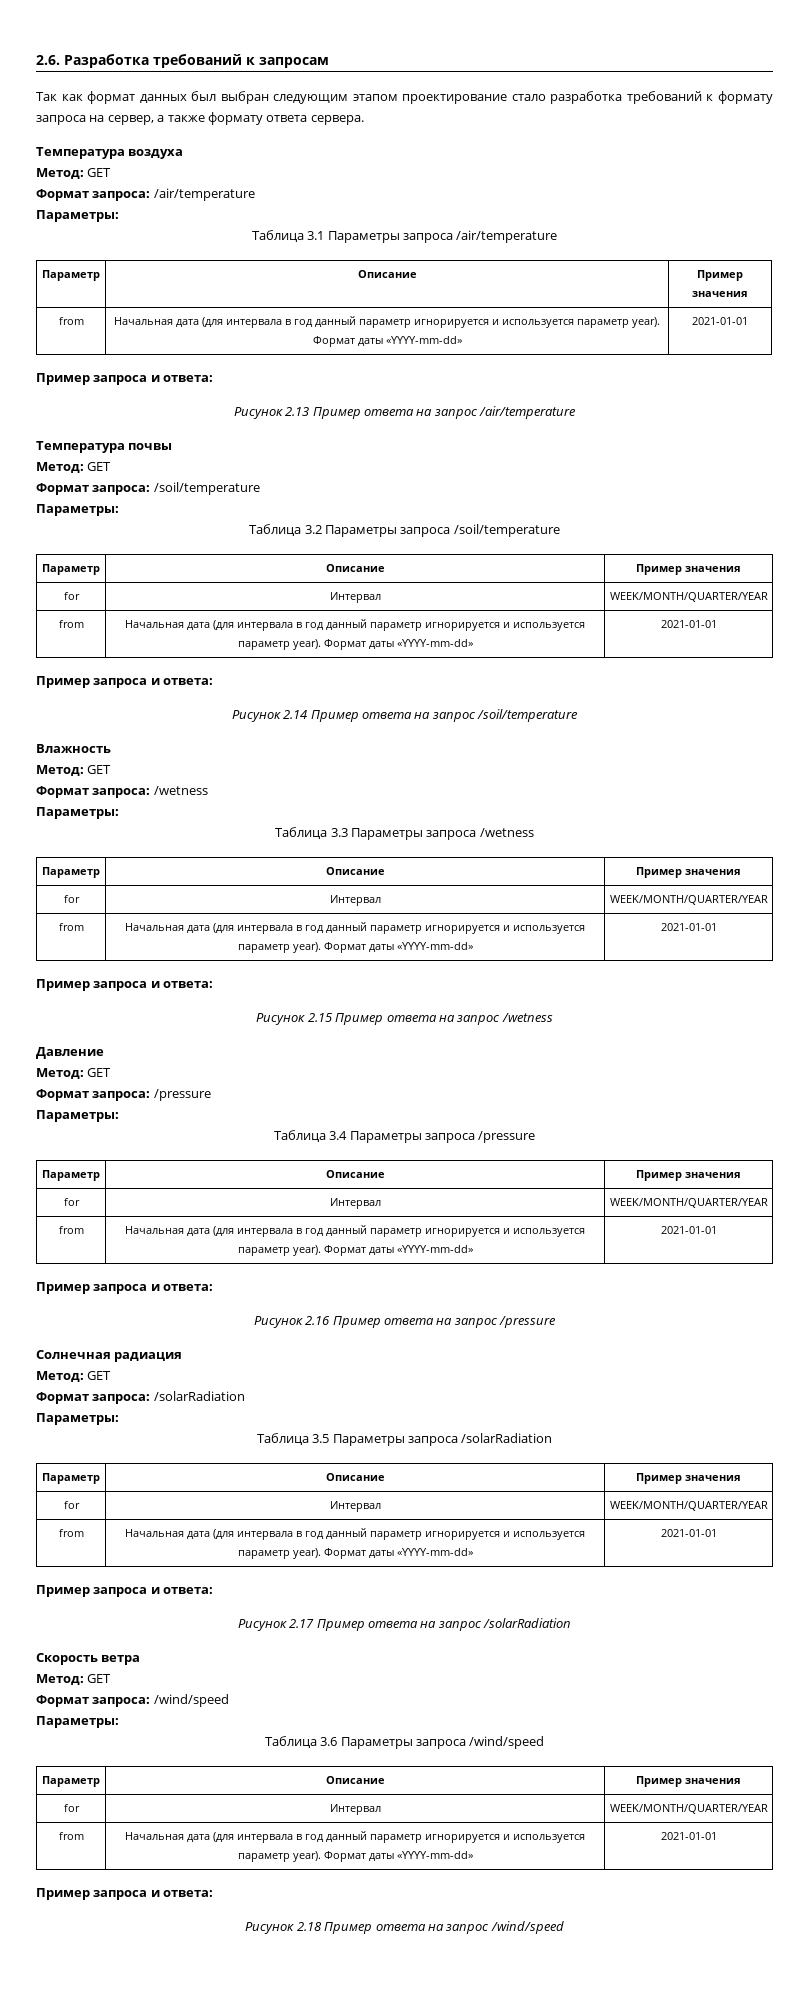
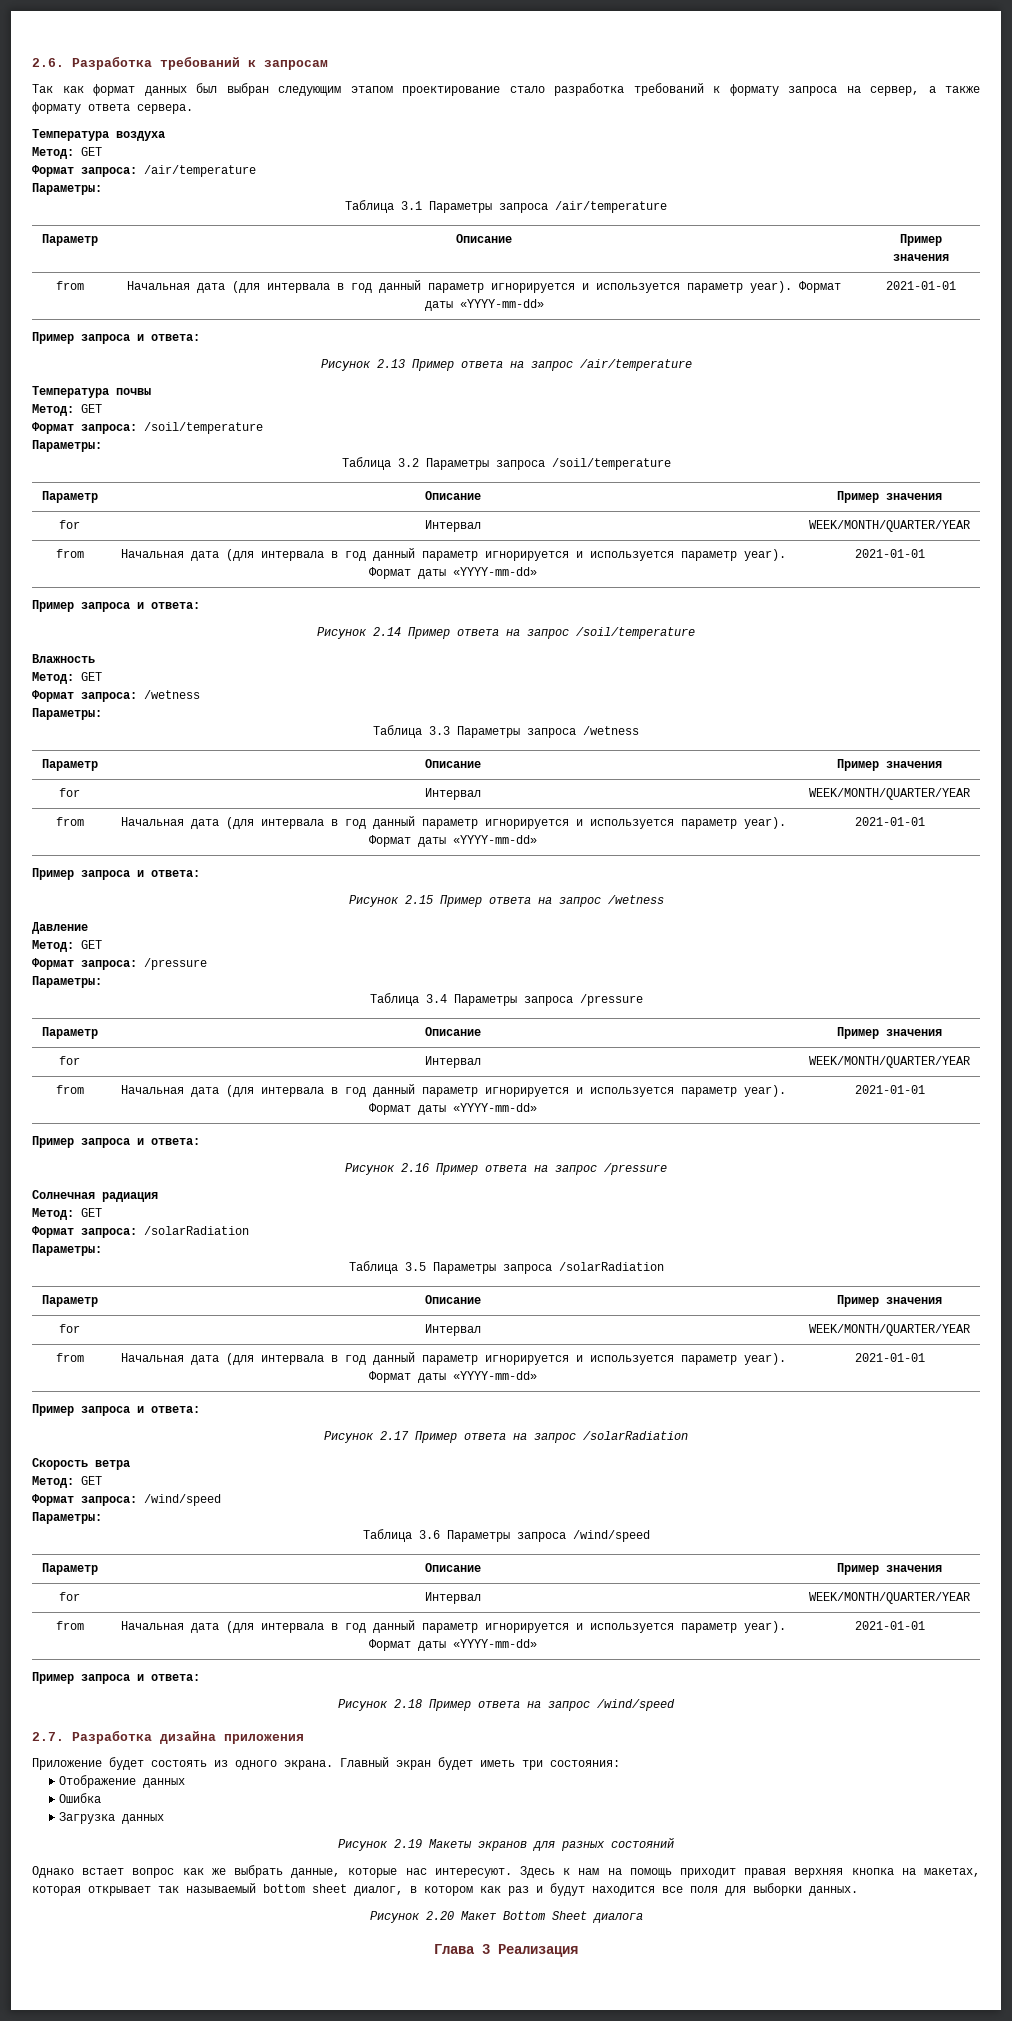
+ 2.7. Разработка дизайна приложения
+ Приложение будет состоять из одного экрана. Главный экран будет иметь три состояния:
+ Отображение данных
+ Ошибка
+ Загрузка данных
+ Рисунок 2.19 Макеты экранов для разных состояний
+ Однако встает вопрос как же выбрать данные, которые нас интересуют. Здесь к нам на помощь приходит правая верхняя кнопка на макетах, которая открывает так называемый bottom sheet диалог, в котором как раз и будут находится все поля для выборки данных.
+ Рисунок 2.20 Макет Bottom Sheet диалога
+ Глава 3 Реализация

